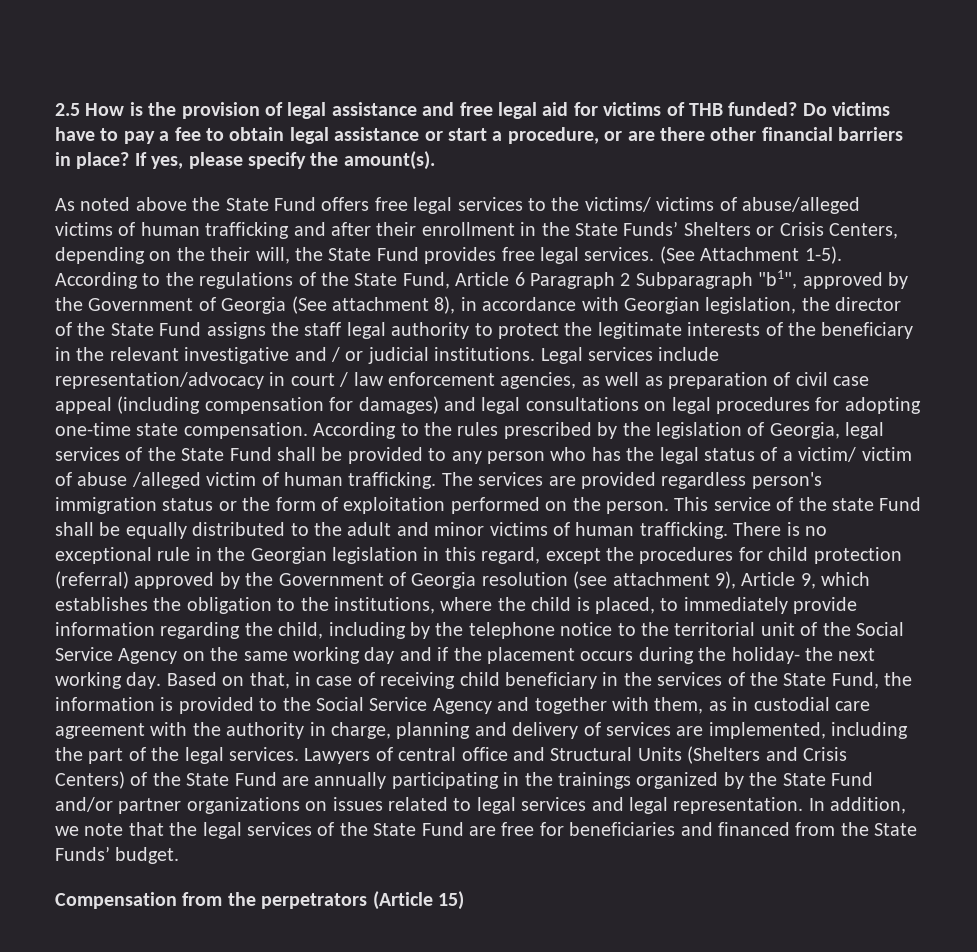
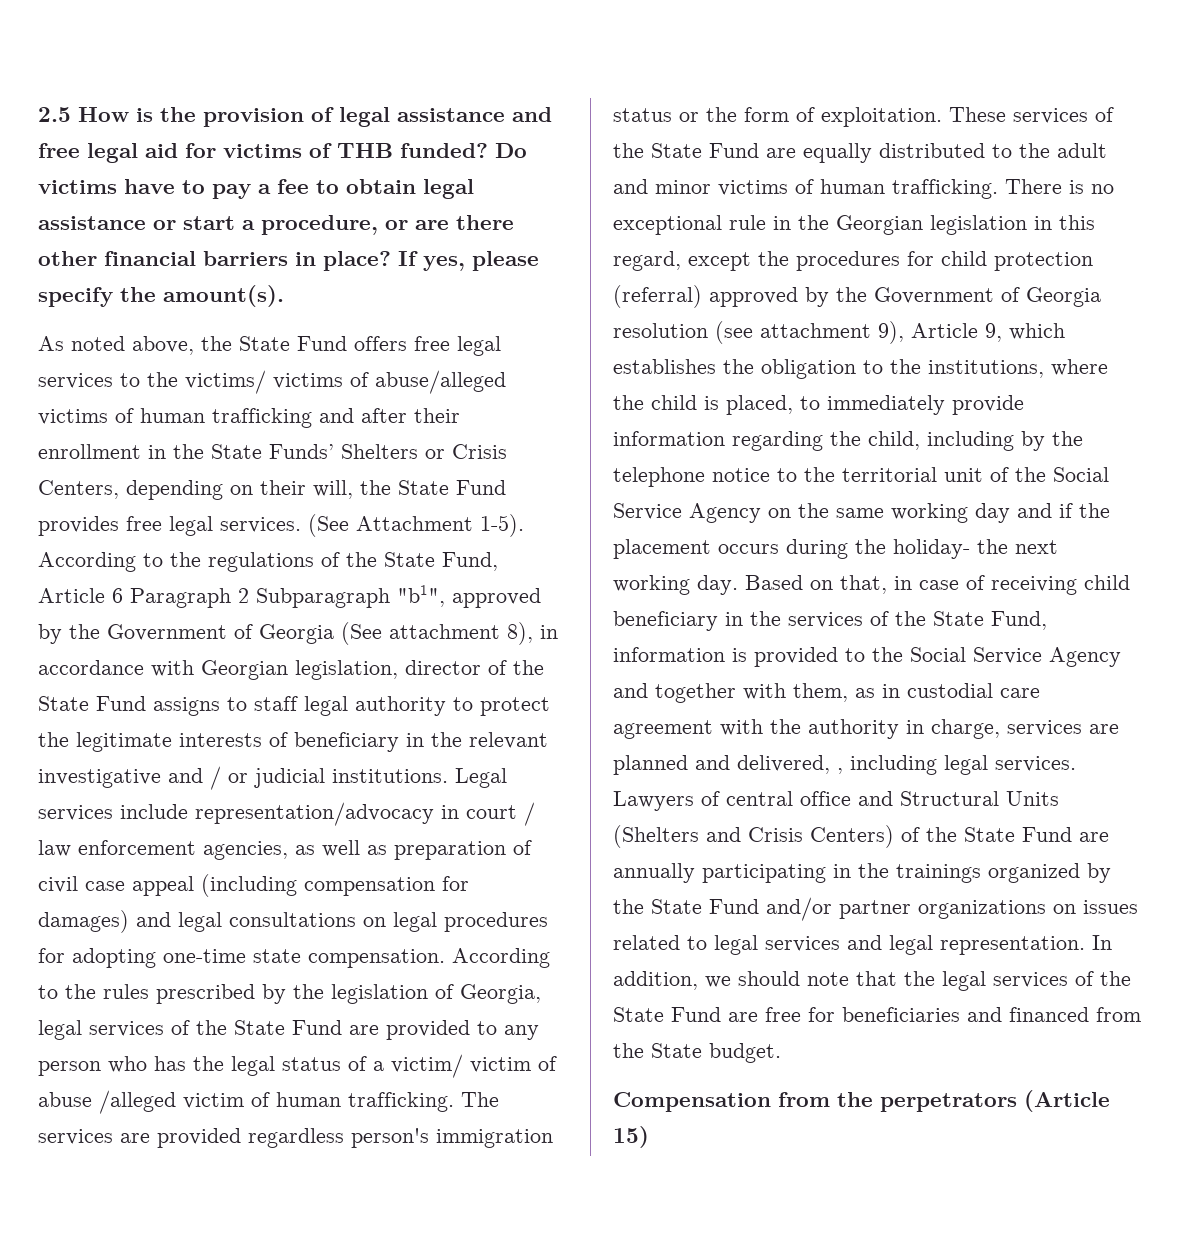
- As noted above the State Fund offers free legal services to the victims/ victims of abuse/alleged victims of human trafficking and after their enrollment in the State Funds’ Shelters or Crisis Centers, depending on the their will, the State Fund provides free legal services.
+ As noted above, the State Fund offers free legal services to the victims/ victims of abuse/alleged victims of human trafficking and after their enrollment in the State Funds’ Shelters or Crisis Centers, depending on their will, the State Fund provides free legal services.
- According to the regulations of the State Fund, Article 6 Paragraph 2 Subparagraph "b1", approved by the Government of Georgia (See attachment 8), in accordance with Georgian legislation, the director of the State Fund assigns the staff legal authority to protect the legitimate interests of the beneficiary in the relevant investigative and / or judicial institutions.
+ According to the regulations of the State Fund, Article 6 Paragraph 2 Subparagraph "b1", approved by the Government of Georgia (See attachment 8), in accordance with Georgian legislation, director of the State Fund assigns to staff legal authority to protect the legitimate interests of beneficiary in the relevant investigative and / or judicial institutions.
- According to the rules prescribed by the legislation of Georgia, legal services of the State Fund shall be provided to any person who has the legal status of a victim/ victim of abuse /alleged victim of human trafficking.
+ According to the rules prescribed by the legislation of Georgia, legal services of the State Fund are provided to any person who has the legal status of a victim/ victim of abuse /alleged victim of human trafficking.
- The services are provided regardless person's immigration status or the form of exploitation performed on the person. This service of the state Fund shall be equally distributed to the adult and minor victims of human trafficking.
+ The services are provided regardless person's immigration status or the form of exploitation. These services of the State Fund are equally distributed to the adult and minor victims of human trafficking.
- Based on that, in case of receiving child beneficiary in the services of the State Fund, the information is provided to the Social Service Agency and together with them, as in custodial care agreement with the authority in charge, planning and delivery of services are implemented, including the part of the legal services.
+ Based on that, in case of receiving child beneficiary in the services of the State Fund, information is provided to the Social Service Agency and together with them, as in custodial care agreement with the authority in charge, services are planned and delivered, , including legal services.
- In addition, we note that the legal services of the State Fund are free for beneficiaries and financed from the State Funds’ budget.
+ In addition, we should note that the legal services of the State Fund are free for beneficiaries and financed from the State budget.

